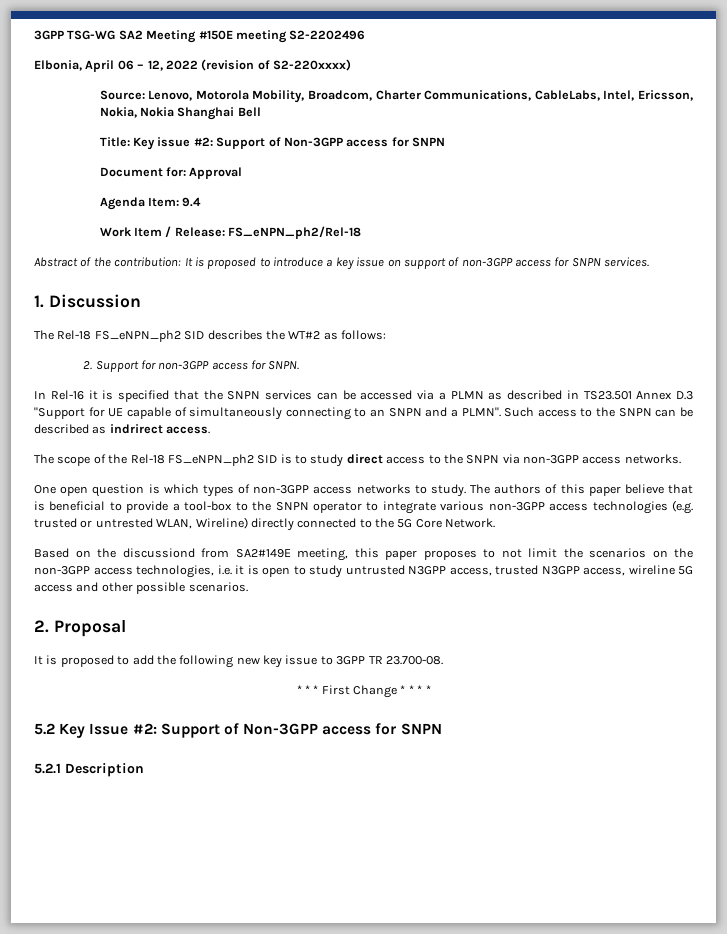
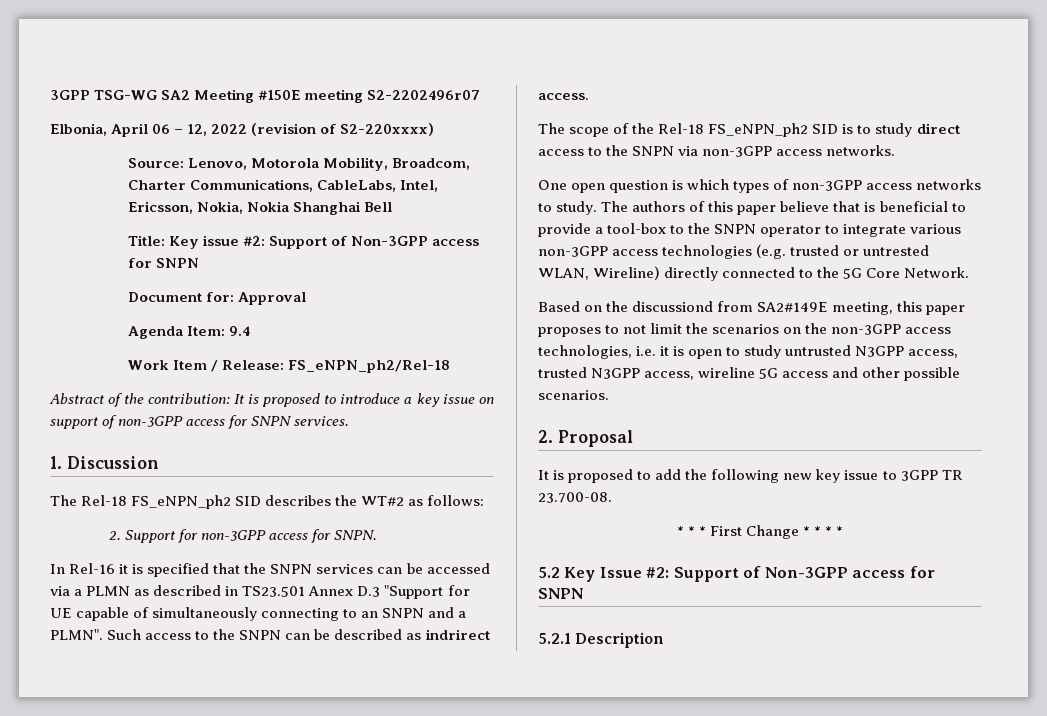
- 3GPP TSG-WG SA2 Meeting #150E meeting S2-2202496
+ 3GPP TSG-WG SA2 Meeting #150E meeting S2-2202496r07

